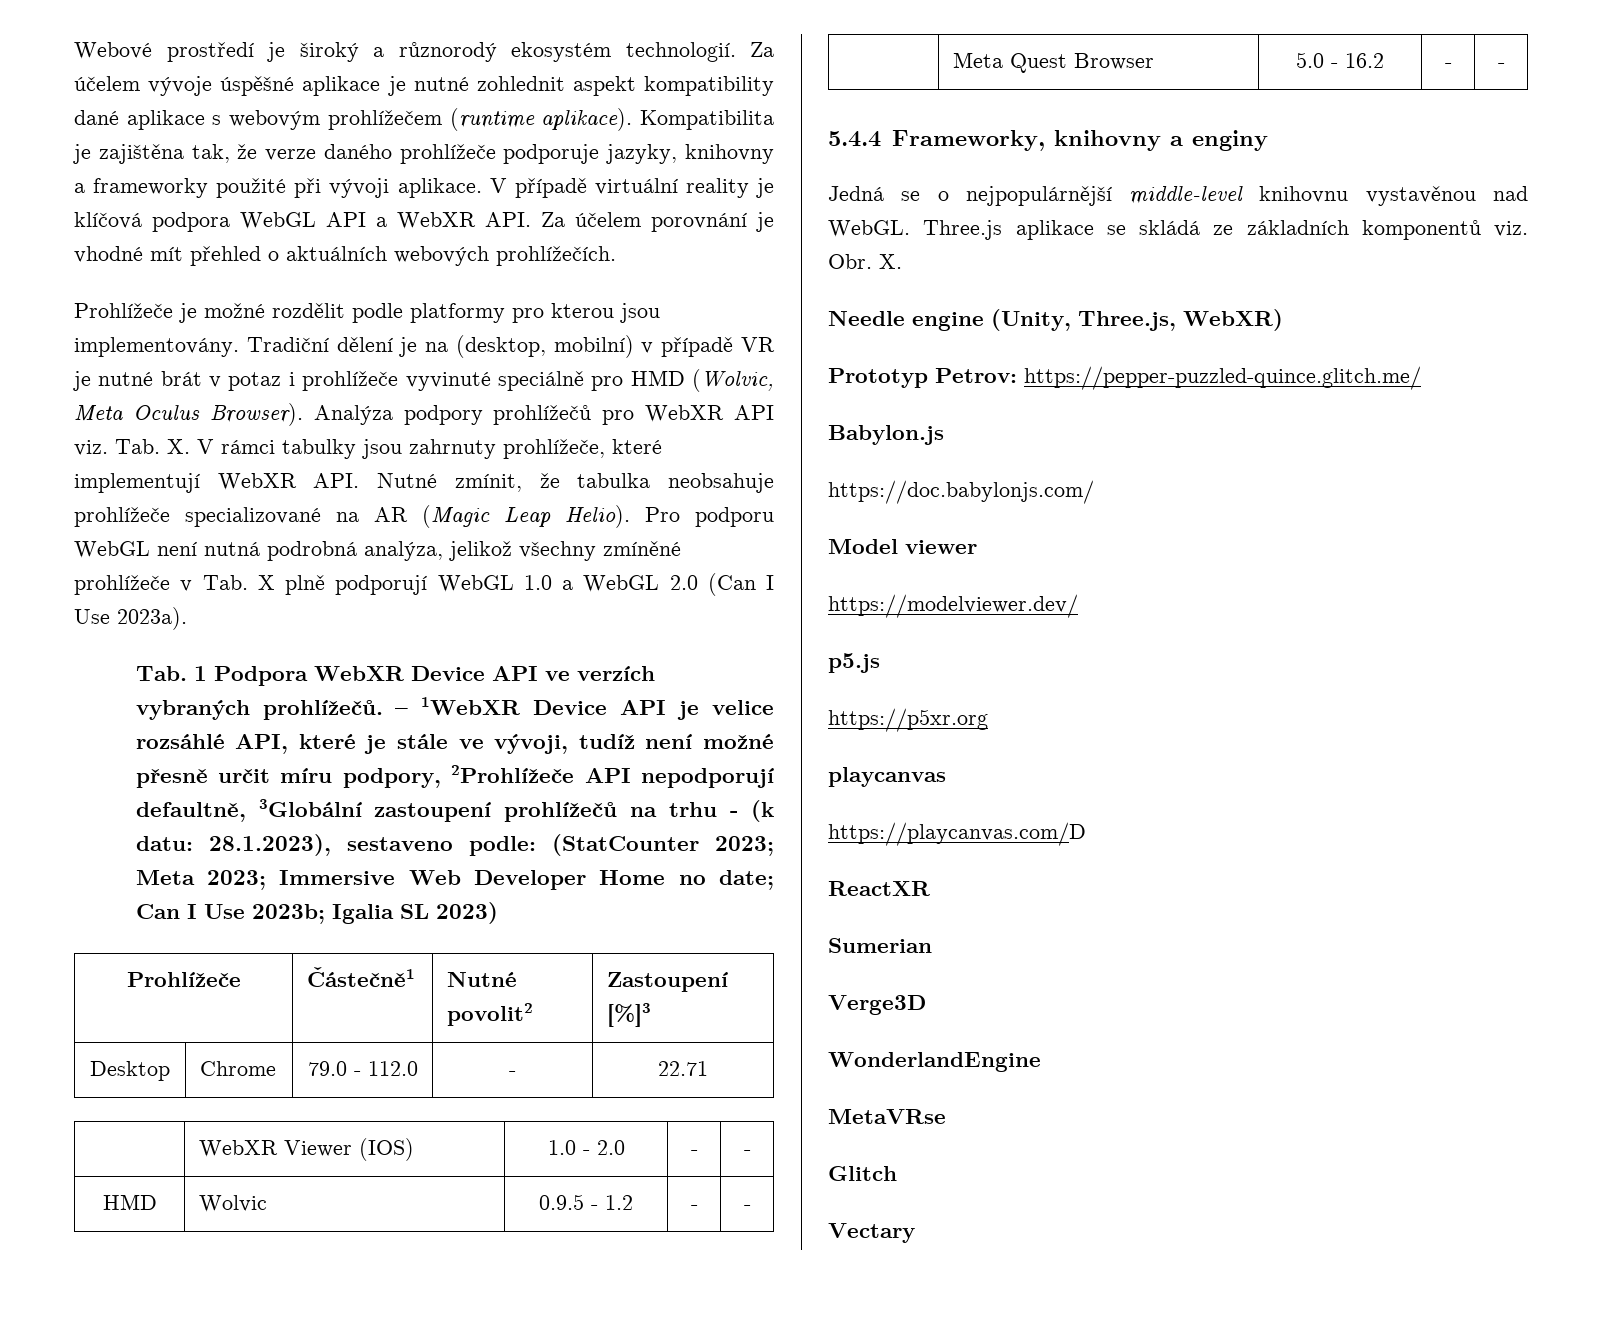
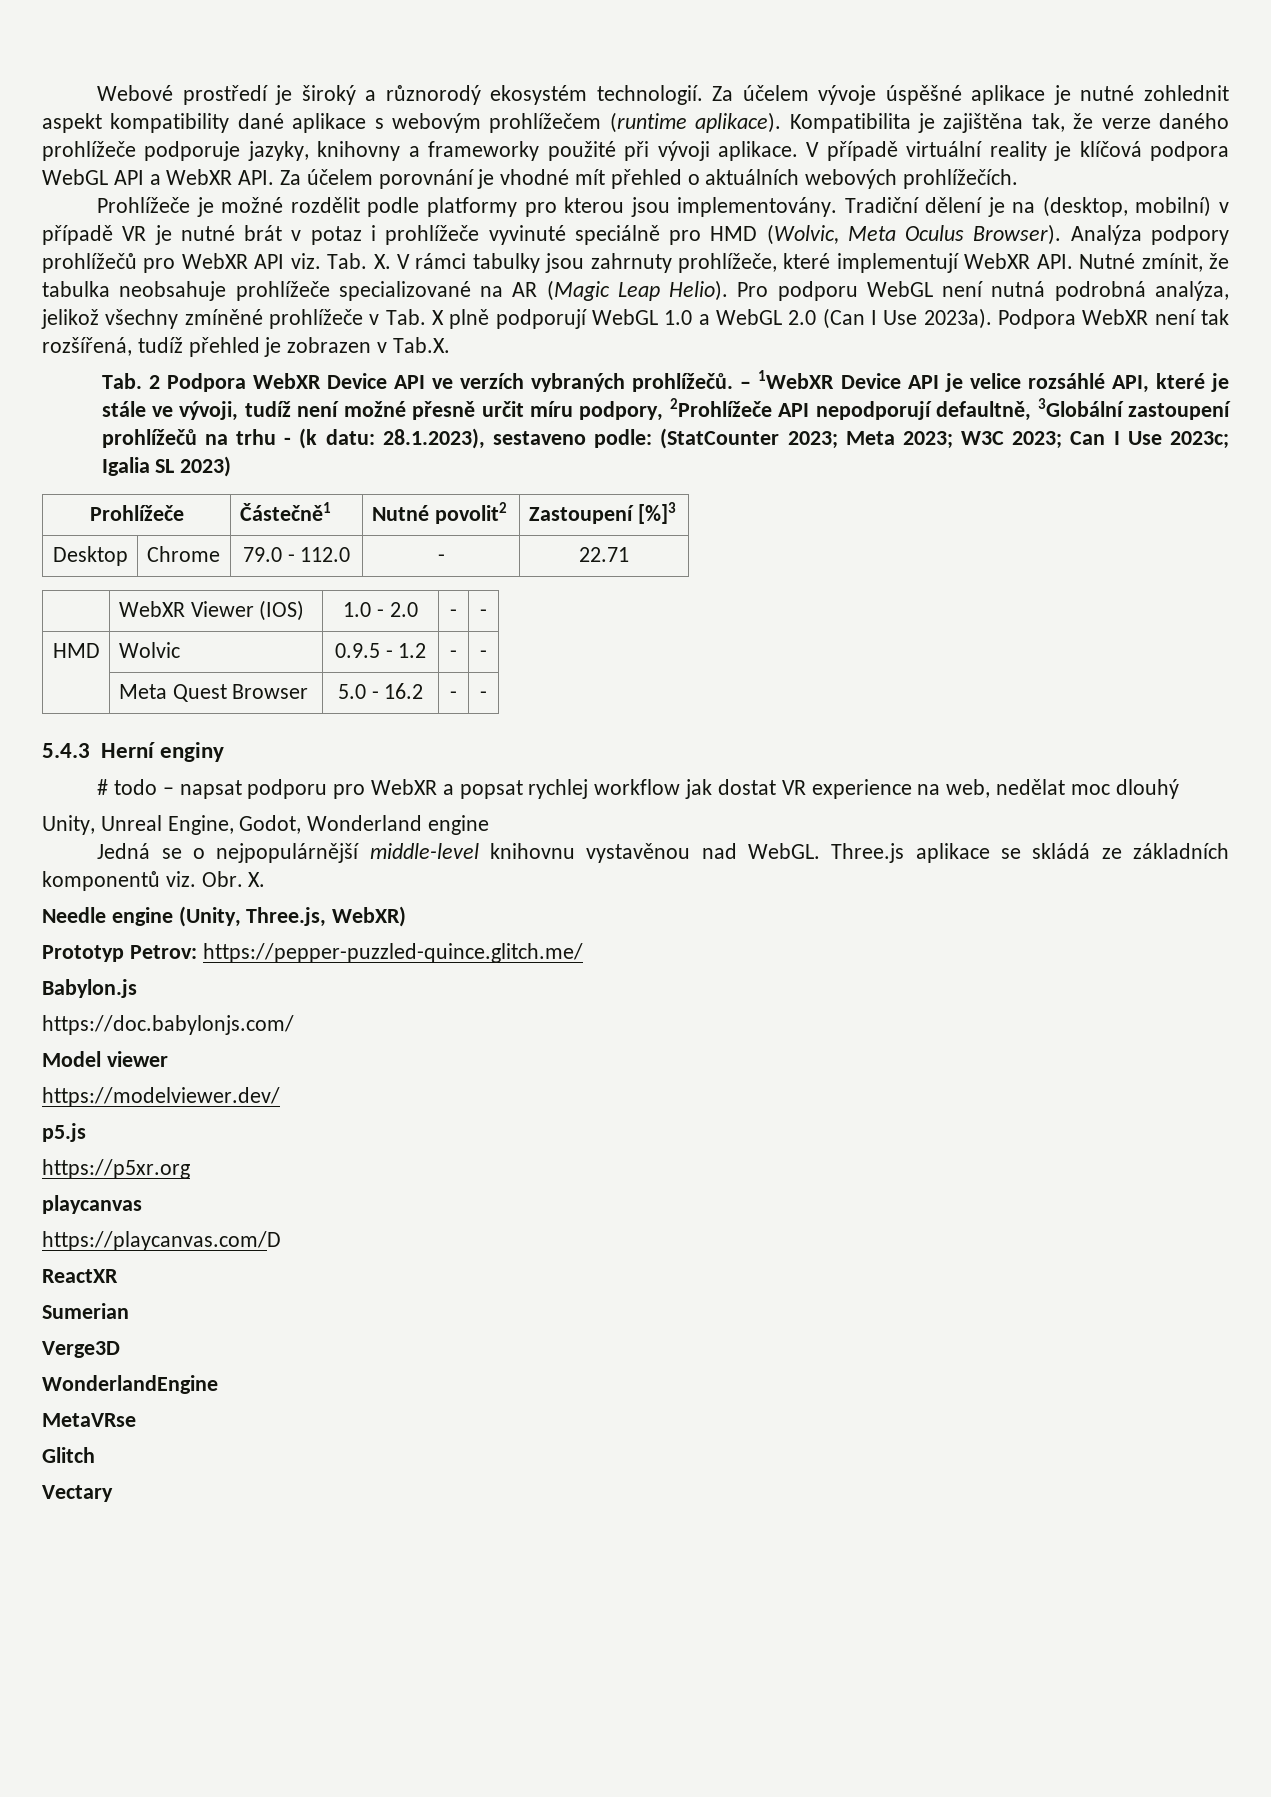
- Pro podporu WebGL není nutná podrobná analýza, jelikož všechny zmíněné prohlížeče v Tab. X plně podporují WebGL 1.0 a WebGL 2.0 (Can I Use 2023a).
- Tab. 1 Podpora WebXR Device API ve verzích vybraných prohlížečů.
+ Pro podporu WebGL není nutná podrobná analýza, jelikož všechny zmíněné prohlížeče v Tab. X plně podporují WebGL 1.0 a WebGL 2.0 (Can I Use 2023a). Podpora WebXR není tak rozšířená, tudíž přehled je zobrazen v Tab.X.
+ Tab. 2 Podpora WebXR Device API ve verzích vybraných prohlížečů.
- – 1WebXR Device API je velice rozsáhlé API, které je stále ve vývoji, tudíž není možné přesně určit míru podpory, 2Prohlížeče API nepodporují defaultně, 3Globální zastoupení prohlížečů na trhu - (k datu: 28.1.2023), sestaveno podle: (StatCounter 2023; Meta 2023; Immersive Web Developer Home no date; Can I Use 2023b; Igalia SL 2023)
+ – 1WebXR Device API je velice rozsáhlé API, které je stále ve vývoji, tudíž není možné přesně určit míru podpory, 2Prohlížeče API nepodporují defaultně, 3Globální zastoupení prohlížečů na trhu - (k datu: 28.1.2023), sestaveno podle: (StatCounter 2023; Meta 2023; W3C 2023; Can I Use 2023c; Igalia SL 2023)
- 5.4.4 Frameworky, knihovny a enginy
+ 5.4.3 Herní enginy
+ # todo – napsat podporu pro WebXR a popsat rychlej workflow jak dostat VR experience na web, nedělat moc dlouhý
+ Unity, Unreal Engine, Godot, Wonderland engine

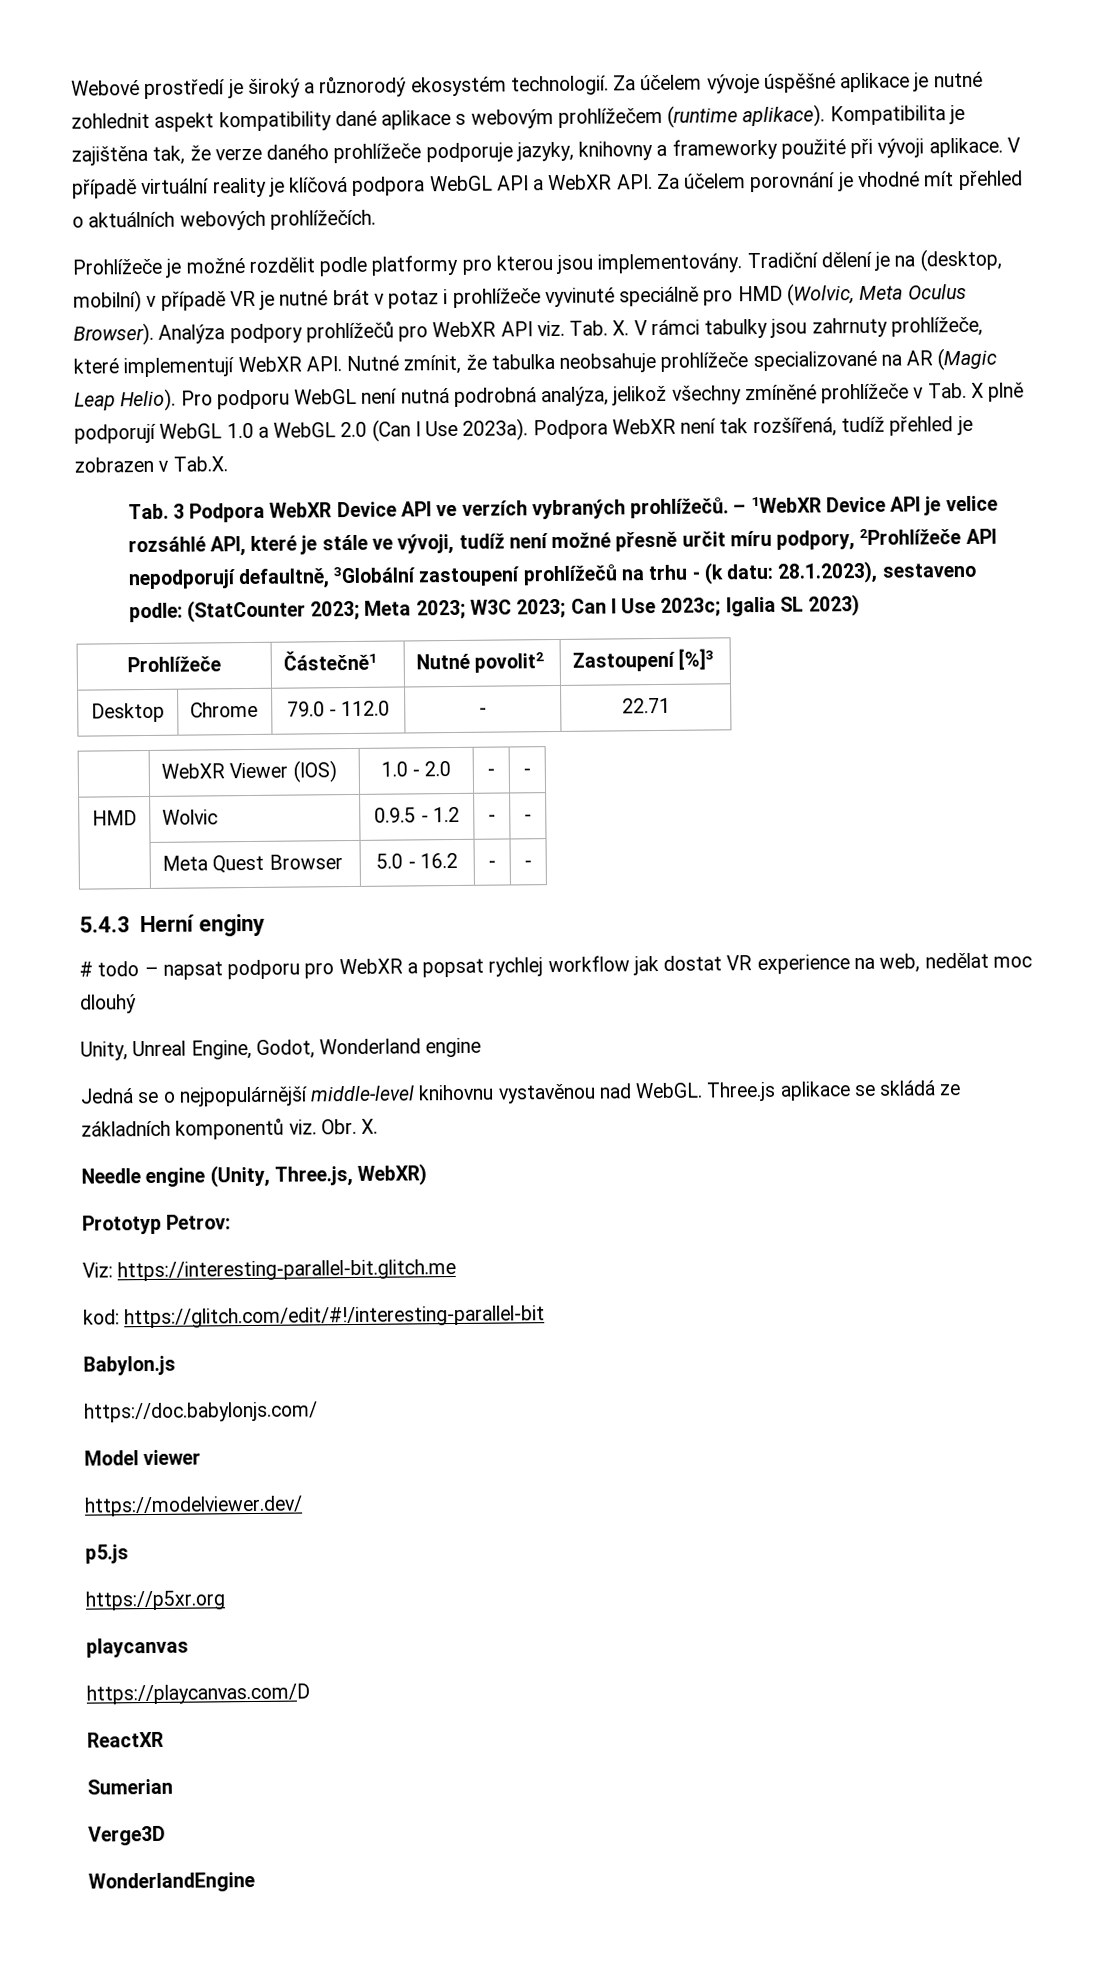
- Tab. 2 Podpora WebXR Device API ve verzích vybraných prohlížečů.
+ Tab. 3 Podpora WebXR Device API ve verzích vybraných prohlížečů.
- Prototyp Petrov: https://pepper-puzzled-quince.glitch.me/
+ Prototyp Petrov:
+ Viz: https://interesting-parallel-bit.glitch.me
+ kod: https://glitch.com/edit/#!/interesting-parallel-bit
- MetaVRse
- Glitch
- Vectary

